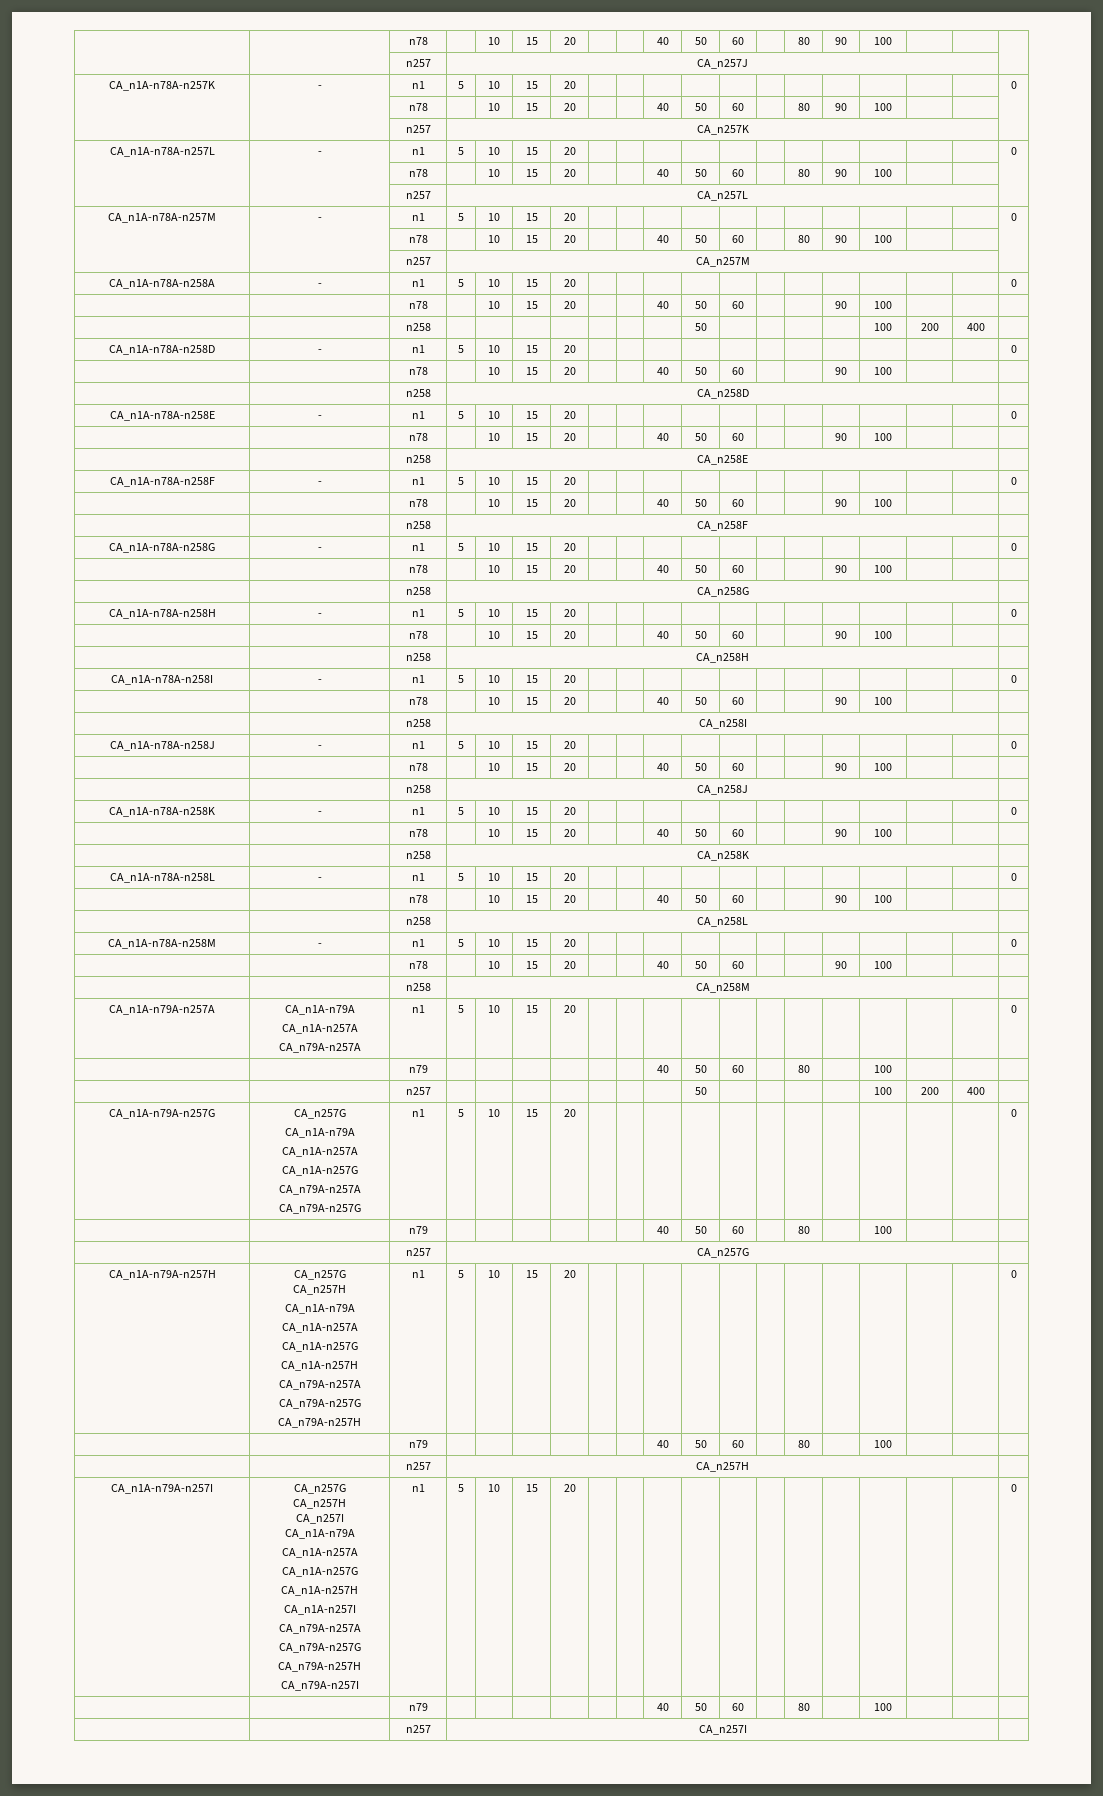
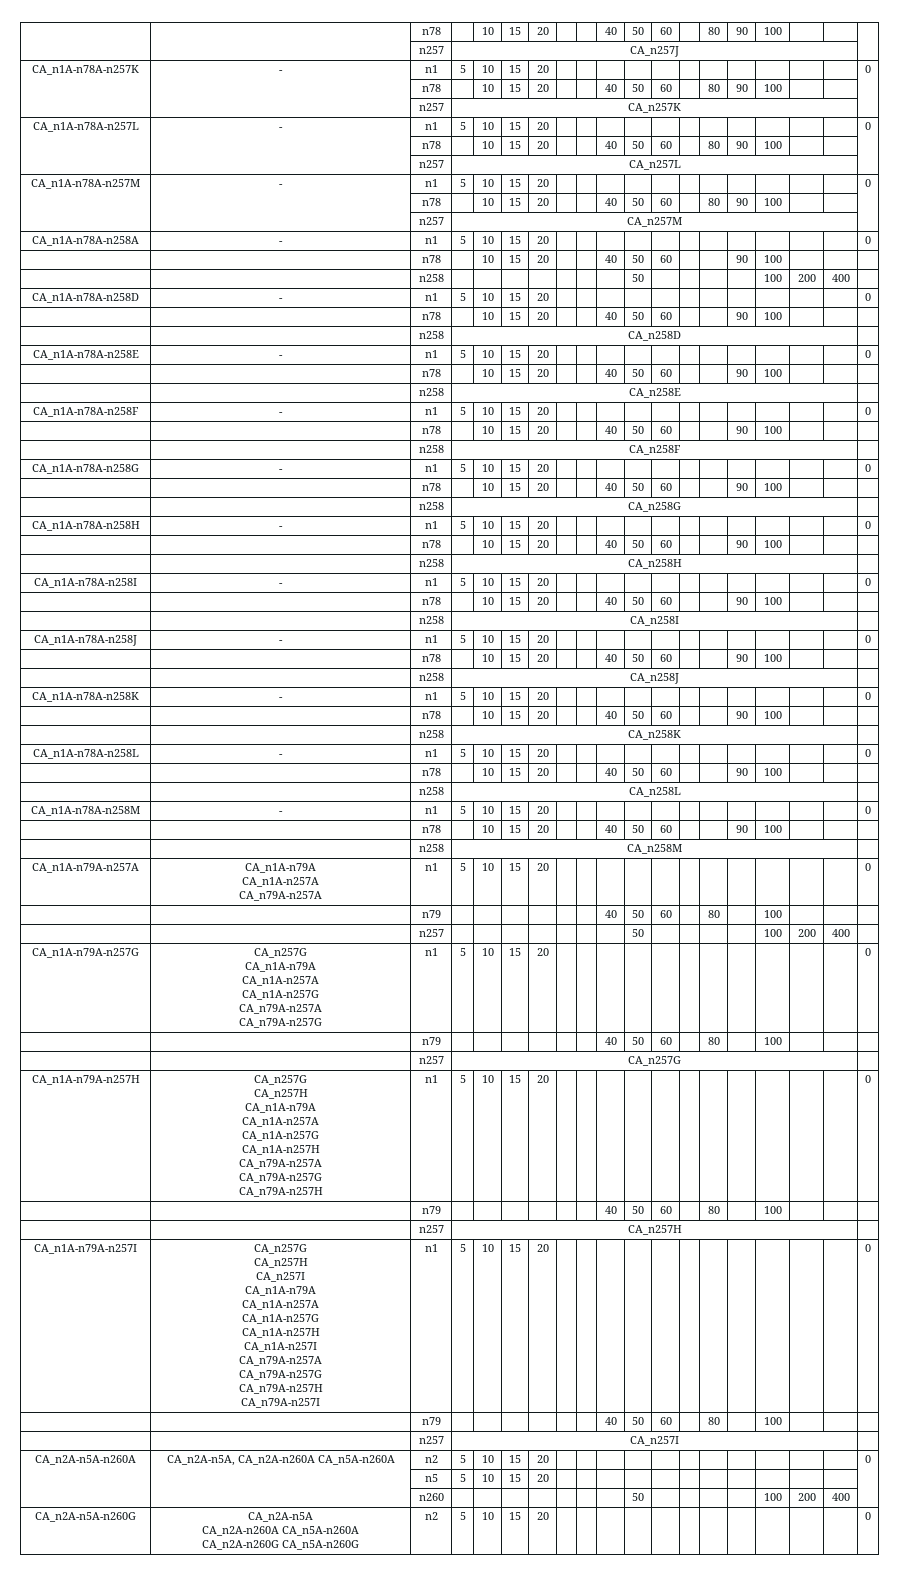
+ CA_n2A-n5A-n260A | CA_n2A-n5A, CA_n2A-n260A CA_n5A-n260A | n2 | 5 | 10 | 15 | 20 | | | | | | | | | | | | 0
+ | | n5 | 5 | 10 | 15 | 20 | | | | | | | | | | | |
+ | | n260 | | | | | | | | 50 | | | | | 100 | 200 | 400 |
+ CA_n2A-n5A-n260G | CA_n2A-n5A
+ CA_n2A-n260A CA_n5A-n260A
+ CA_n2A-n260G CA_n5A-n260G | n2 | 5 | 10 | 15 | 20 | | | | | | | | | | | | 0

